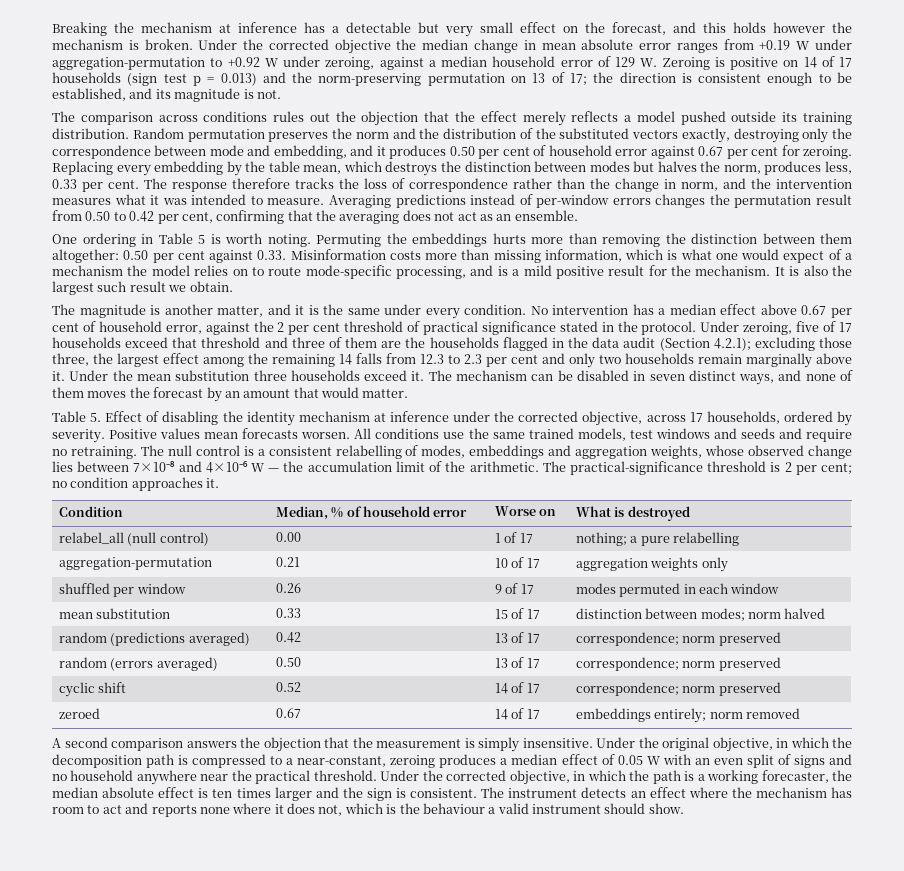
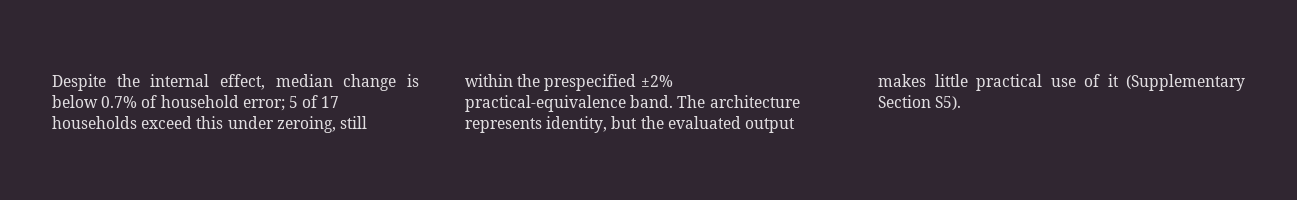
- Breaking the mechanism at inference has a detectable but very small effect on the forecast, and this holds however the mechanism is broken. Under the corrected objective the median change in mean absolute error ranges from +0.19 W under aggregation-permutation to +0.92 W under zeroing, against a median household error of 129 W. Zeroing is positive on 14 of 17 households (sign test p = 0.013) and the norm-preserving permutation on 13 of 17; the direction is consistent enough to be established, and its magnitude is not.
- The comparison across conditions rules out the objection that the effect merely reflects a model pushed outside its training distribution. Random permutation preserves the norm and the distribution of the substituted vectors exactly, destroying only the correspondence between mode and embedding, and it produces 0.50 per cent of household error against 0.67 per cent for zeroing. Replacing every embedding by the table mean, which destroys the distinction between modes but halves the norm, produces less, 0.33 per cent. The response therefore tracks the loss of correspondence rather than the change in norm, and the intervention measures what it was intended to measure. Averaging predictions instead of per-window errors changes the permutation result from 0.50 to 0.42 per cent, confirming that the averaging does not act as an ensemble.
- One ordering in Table 5 is worth noting. Permuting the embeddings hurts more than removing the distinction between them altogether: 0.50 per cent against 0.33. Misinformation costs more than missing information, which is what one would expect of a mechanism the model relies on to route mode-specific processing, and is a mild positive result for the mechanism. It is also the largest such result we obtain.
- The magnitude is another matter, and it is the same under every condition. No intervention has a median effect above 0.67 per cent of household error, against the 2 per cent threshold of practical significance stated in the protocol. Under zeroing, five of 17 households exceed that threshold and three of them are the households flagged in the data audit (Section 4.2.1); excluding those three, the largest effect among the remaining 14 falls from 12.3 to 2.3 per cent and only two households remain marginally above it. Under the mean substitution three households exceed it. The mechanism can be disabled in seven distinct ways, and none of them moves the forecast by an amount that would matter.
- Table 5. Effect of disabling the identity mechanism at inference under the corrected objective, across 17 households, ordered by severity. Positive values mean forecasts worsen. All conditions use the same trained models, test windows and seeds and require no retraining. The null control is a consistent relabelling of modes, embeddings and aggregation weights, whose observed change lies between 7×10⁻⁸ and 4×10⁻⁶ W — the accumulation limit of the arithmetic. The practical-significance threshold is 2 per cent; no condition approaches it.
- Condition | Median, % of household error | Worse on | What is destroyed
- relabel_all (null control) | 0.00 | 1 of 17 | nothing; a pure relabelling
- aggregation-permutation | 0.21 | 10 of 17 | aggregation weights only
- shuffled per window | 0.26 | 9 of 17 | modes permuted in each window
- mean substitution | 0.33 | 15 of 17 | distinction between modes; norm halved
- random (predictions averaged) | 0.42 | 13 of 17 | correspondence; norm preserved
- random (errors averaged) | 0.50 | 13 of 17 | correspondence; norm preserved
- cyclic shift | 0.52 | 14 of 17 | correspondence; norm preserved
- zeroed | 0.67 | 14 of 17 | embeddings entirely; norm removed
- A second comparison answers the objection that the measurement is simply insensitive. Under the original objective, in which the decomposition path is compressed to a near-constant, zeroing produces a median effect of 0.05 W with an even split of signs and no household anywhere near the practical threshold. Under the corrected objective, in which the path is a working forecaster, the median absolute effect is ten times larger and the sign is consistent. The instrument detects an effect where the mechanism has room to act and reports none where it does not, which is the behaviour a valid instrument should show.
+ Despite the internal effect, median change is below 0.7% of household error; 5 of 17 households exceed this under zeroing, still within the prespecified ±2% practical‑equivalence band. The architecture represents identity, but the evaluated output makes little practical use of it (Supplementary Section S5).

